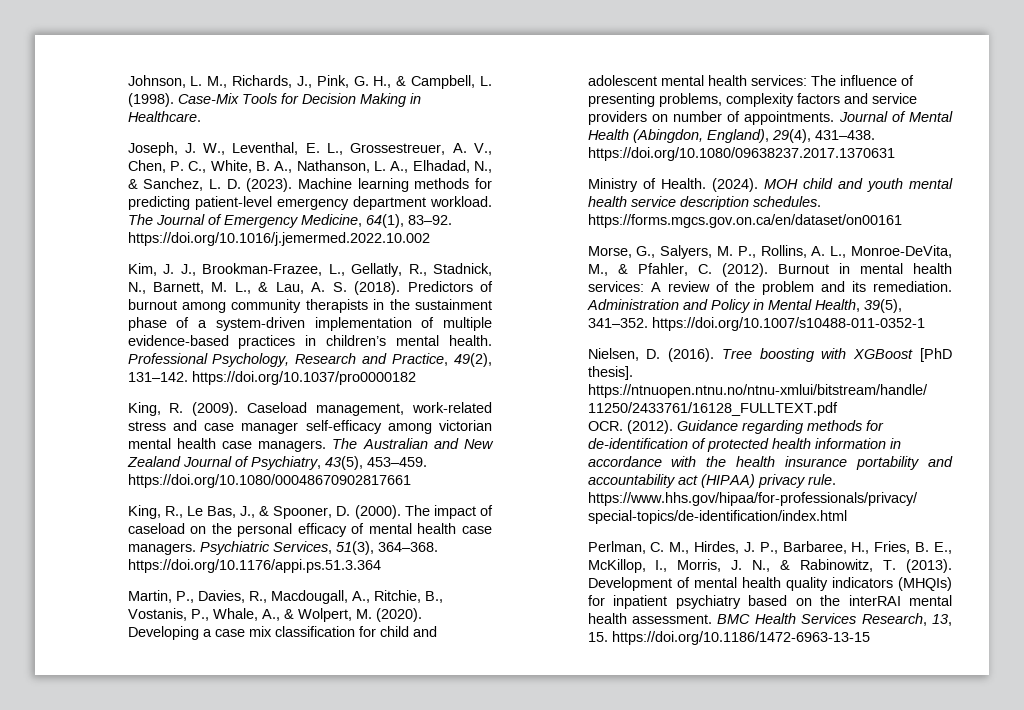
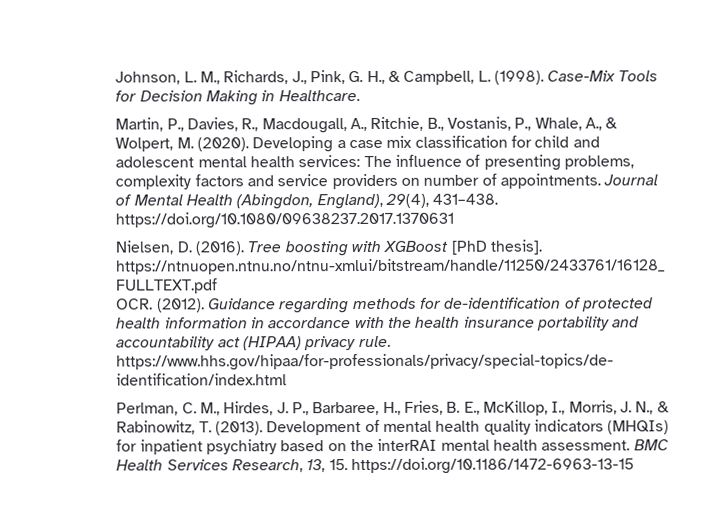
- Joseph, J. W., Leventhal, E. L., Grossestreuer, A. V., Chen, P. C., White, B. A., Nathanson, L. A., Elhadad, N., & Sanchez, L. D. (2023). Machine learning methods for predicting patient-level emergency department workload. The Journal of Emergency Medicine, 64(1), 83–92. https://doi.org/10.1016/j.jemermed.2022.10.002
- Kim, J. J., Brookman-Frazee, L., Gellatly, R., Stadnick, N., Barnett, M. L., & Lau, A. S. (2018). Predictors of burnout among community therapists in the sustainment phase of a system-driven implementation of multiple evidence-based practices in children’s mental health. Professional Psychology, Research and Practice, 49(2), 131–142. https://doi.org/10.1037/pro0000182
- King, R. (2009). Caseload management, work-related stress and case manager self-efficacy among victorian mental health case managers. The Australian and New Zealand Journal of Psychiatry, 43(5), 453–459. https://doi.org/10.1080/00048670902817661
- King, R., Le Bas, J., & Spooner, D. (2000). The impact of caseload on the personal efficacy of mental health case managers. Psychiatric Services, 51(3), 364–368. https://doi.org/10.1176/appi.ps.51.3.364
- Ministry of Health. (2024). MOH child and youth mental health service description schedules. https://forms.mgcs.gov.on.ca/en/dataset/on00161
- Morse, G., Salyers, M. P., Rollins, A. L., Monroe-DeVita, M., & Pfahler, C. (2012). Burnout in mental health services: A review of the problem and its remediation. Administration and Policy in Mental Health, 39(5), 341–352. https://doi.org/10.1007/s10488-011-0352-1

